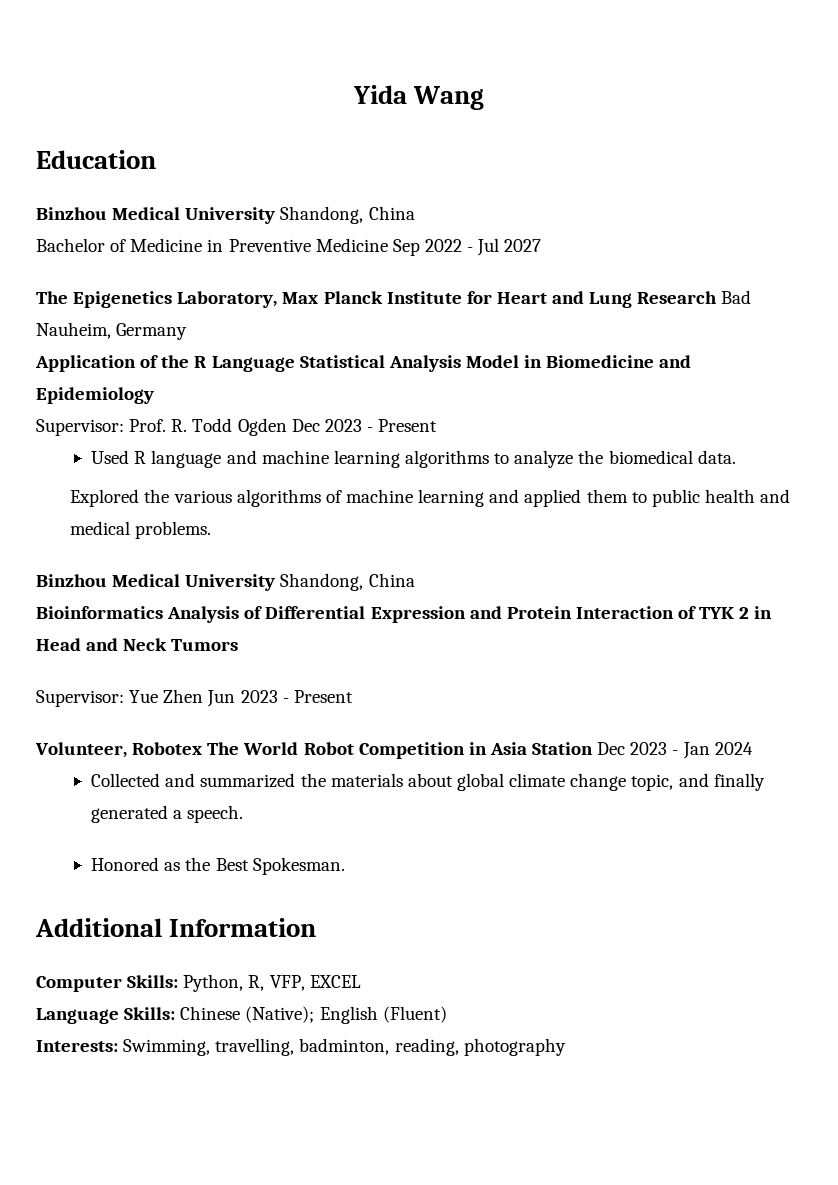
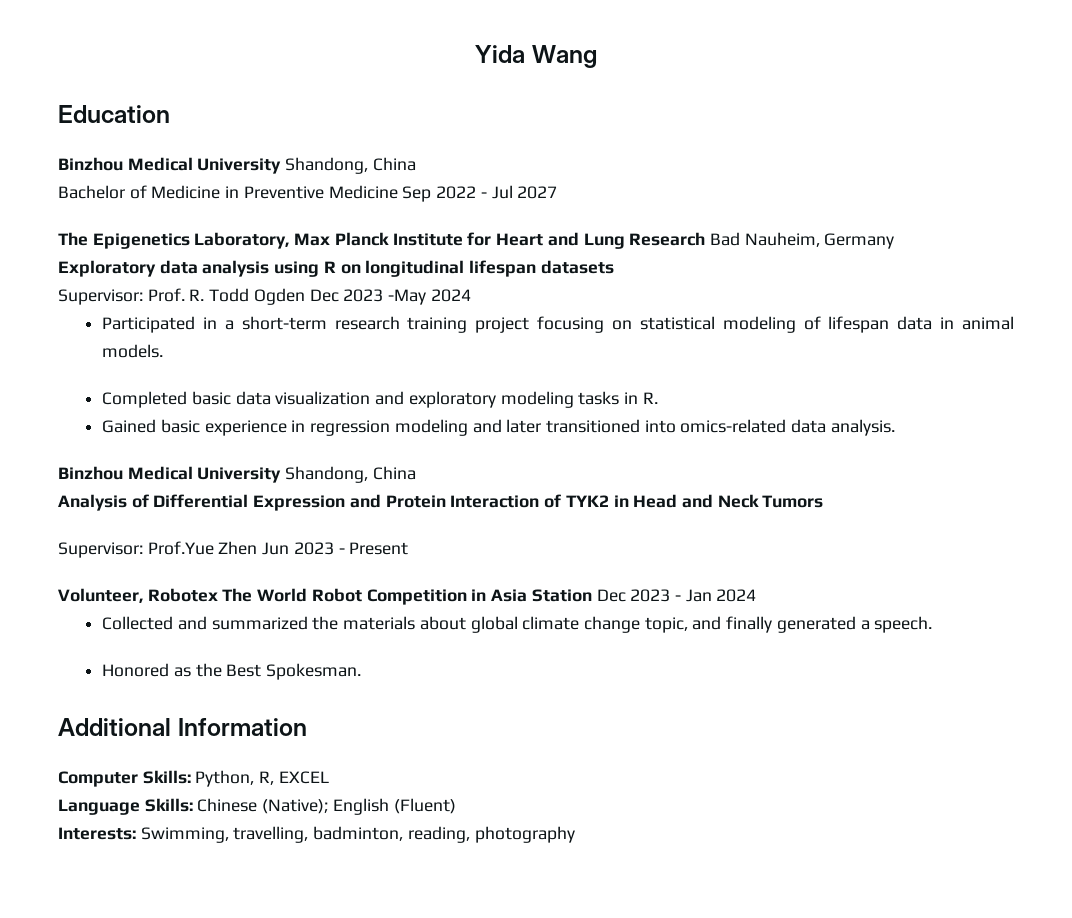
- Application of the R Language Statistical Analysis Model in Biomedicine and Epidemiology
+ Exploratory data analysis using R on longitudinal lifespan datasets
- Supervisor: Prof. R. Todd Ogden Dec 2023 - Present
- Used R language and machine learning algorithms to analyze the biomedical data.
- Explored the various algorithms of machine learning and applied them to public health and medical problems.
+ Supervisor: Prof. R. Todd Ogden Dec 2023 -May 2024
+ Participated in a short-term research training project focusing on statistical modeling of lifespan data in animal models.
+ Completed basic data visualization and exploratory modeling tasks in R.
+ Gained basic experience in regression modeling and later transitioned into omics-related data analysis.
  Binzhou Medical University Shandong, China
- Bioinformatics Analysis of Differential Expression and Protein Interaction of TYK 2 in Head and Neck Tumors
+ Analysis of Differential Expression and Protein Interaction of TYK2 in Head and Neck Tumors
- Supervisor: Yue Zhen Jun 2023 - Present
+ Supervisor: Prof.Yue Zhen Jun 2023 - Present
- Computer Skills: Python, R, VFP, EXCEL
+ Computer Skills: Python, R, EXCEL

